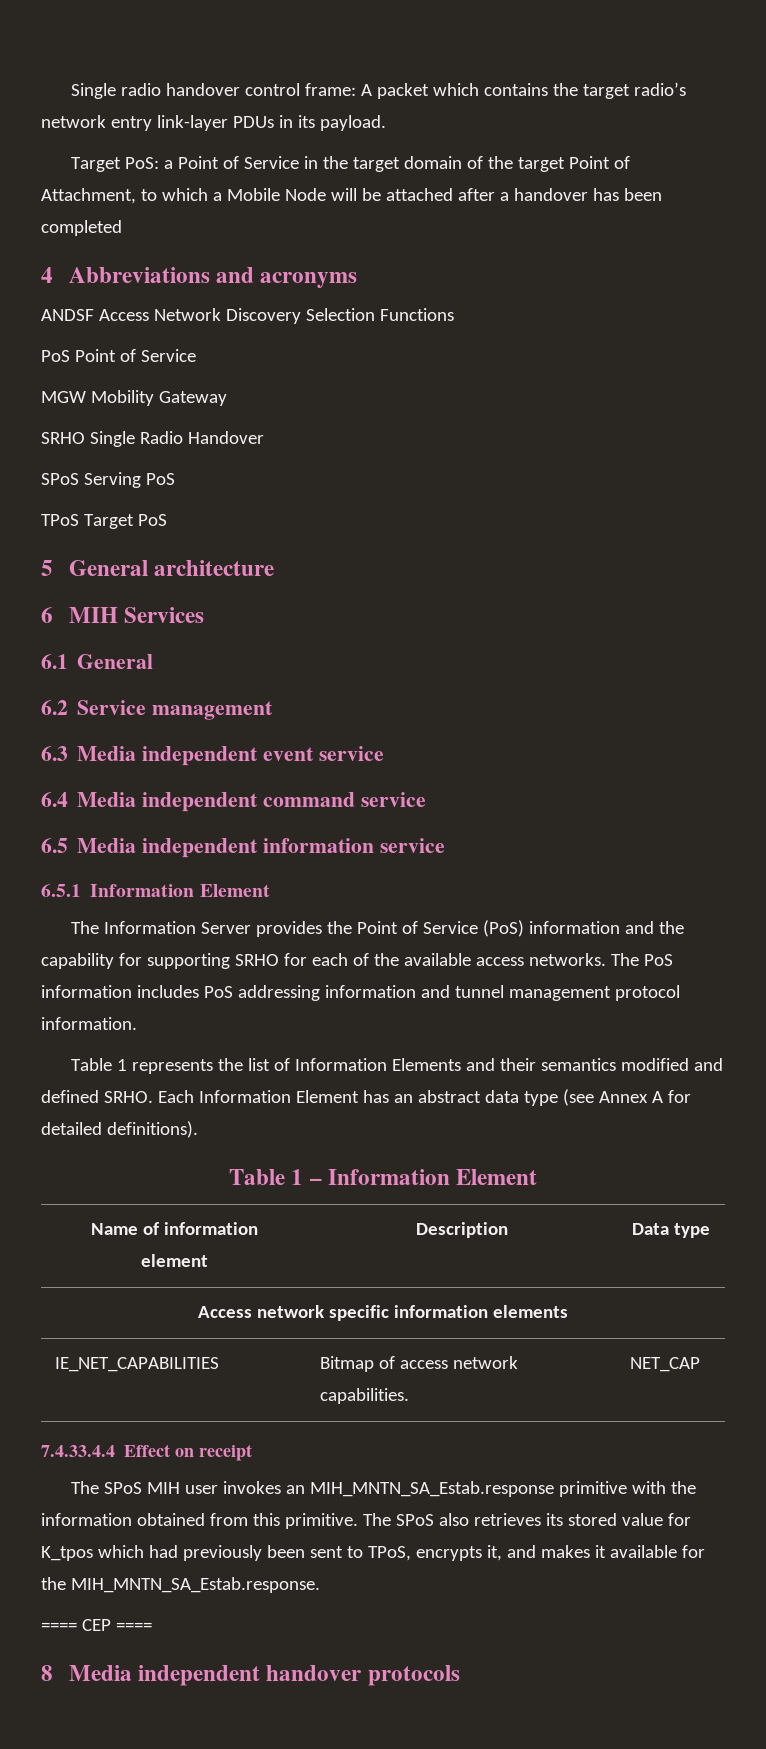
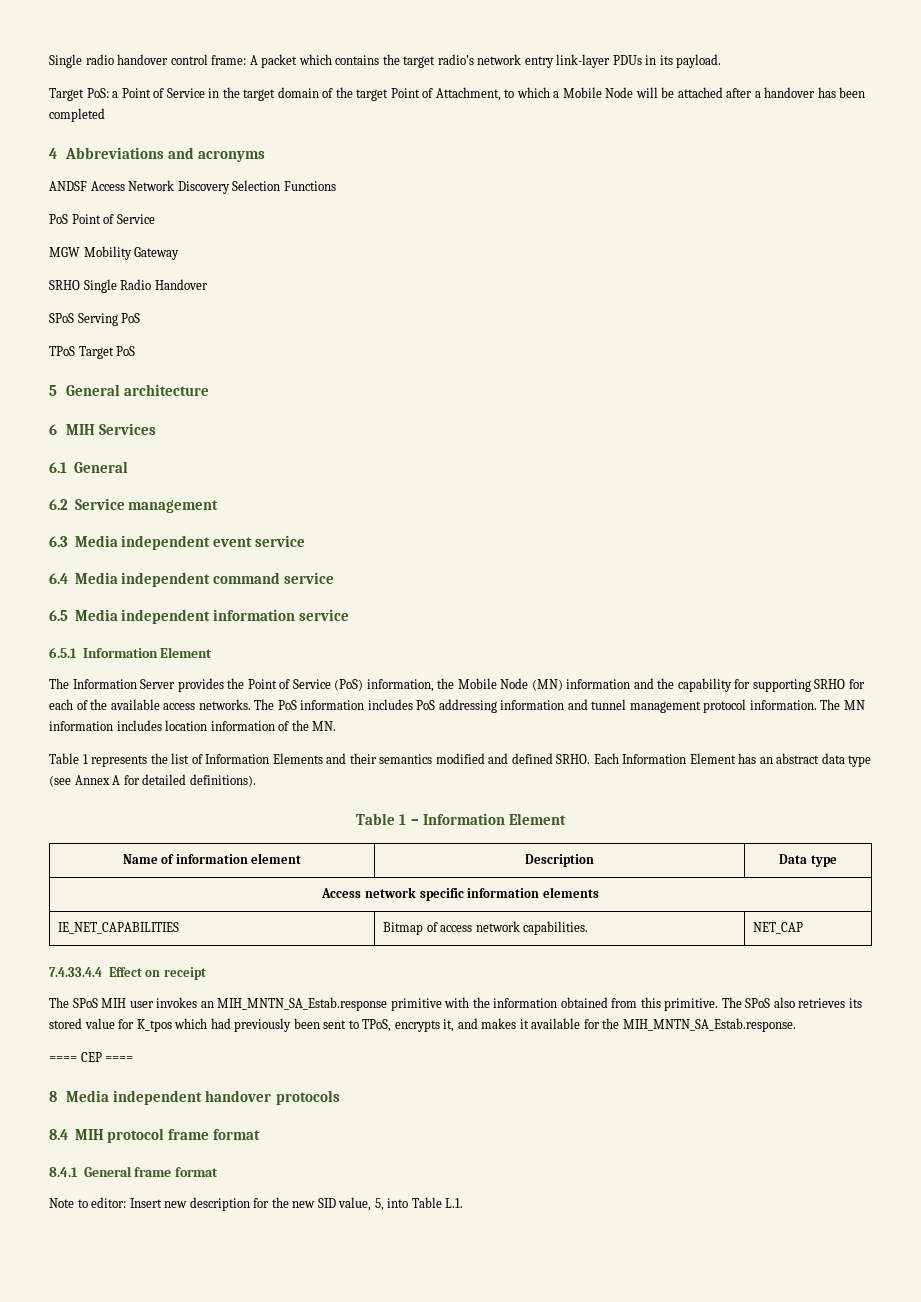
- The Information Server provides the Point of Service (PoS) information and the capability for supporting SRHO for each of the available access networks.
+ The Information Server provides the Point of Service (PoS) information, the Mobile Node (MN) information and the capability for supporting SRHO for each of the available access networks.
+ The MN information includes location information of the MN.
+ 8.4 MIH protocol frame format
+ 8.4.1 General frame format
+ Note to editor: Insert new description for the new SID value, 5, into Table L.1.

